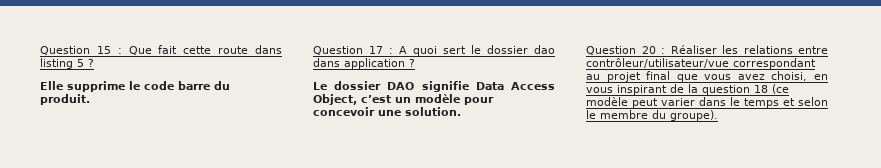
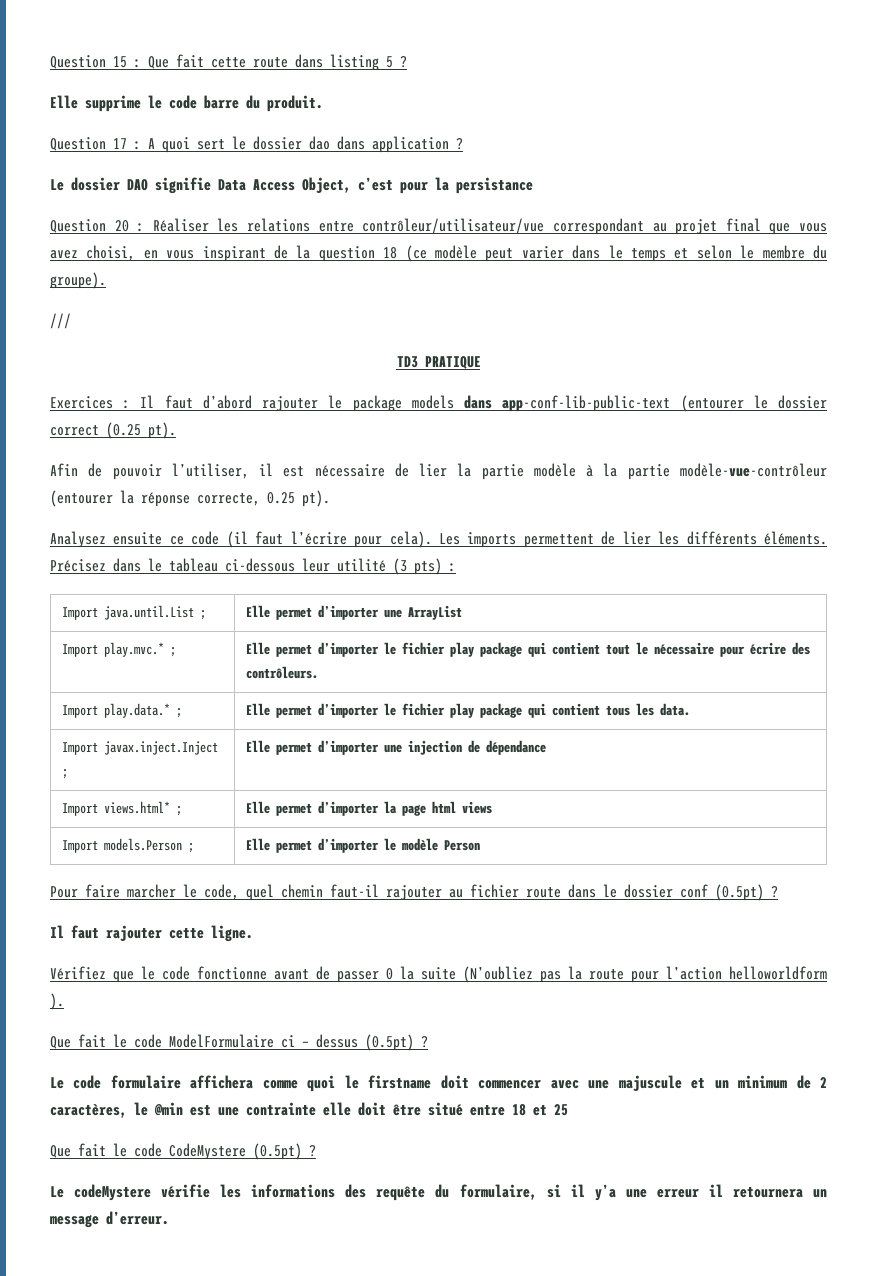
- Le dossier DAO signifie Data Access Object, c’est un modèle pour concevoir une solution.
+ Le dossier DAO signifie Data Access Object, c’est pour la persistance
+ ///
+ TD3 PRATIQUE
+ Exercices : Il faut d’abord rajouter le package models dans app-conf-lib-public-text (entourer le dossier correct (0.25 pt).
+ Afin de pouvoir l’utiliser, il est nécessaire de lier la partie modèle à la partie modèle-vue-contrôleur (entourer la réponse correcte, 0.25 pt).
+ Analysez ensuite ce code (il faut l’écrire pour cela). Les imports permettent de lier les différents éléments. Précisez dans le tableau ci-dessous leur utilité (3 pts) :
+ Import java.until.List ; | Elle permet d’importer une ArrayList
+ Import play.mvc.* ; | Elle permet d’importer le fichier play package qui contient tout le nécessaire pour écrire des contrôleurs.
+ Import play.data.* ; | Elle permet d’importer le fichier play package qui contient tous les data.
+ Import javax.inject.Inject ; | Elle permet d’importer une injection de dépendance
+ Import views.html* ; | Elle permet d’importer la page html views
+ Import models.Person ; | Elle permet d’importer le modèle Person
+ Pour faire marcher le code, quel chemin faut-il rajouter au fichier route dans le dossier conf (0.5pt) ?
+ Il faut rajouter cette ligne.
+ Vérifiez que le code fonctionne avant de passer 0 la suite (N’oubliez pas la route pour l’action helloworldform ).
+ Que fait le code ModelFormulaire ci − dessus (0.5pt) ?
+ Le code formulaire affichera comme quoi le firstname doit commencer avec une majuscule et un minimum de 2 caractères, le @min est une contrainte elle doit être situé entre 18 et 25
+ Que fait le code CodeMystere (0.5pt) ?
+ Le codeMystere vérifie les informations des requête du formulaire, si il y’a une erreur il retournera un message d’erreur.

